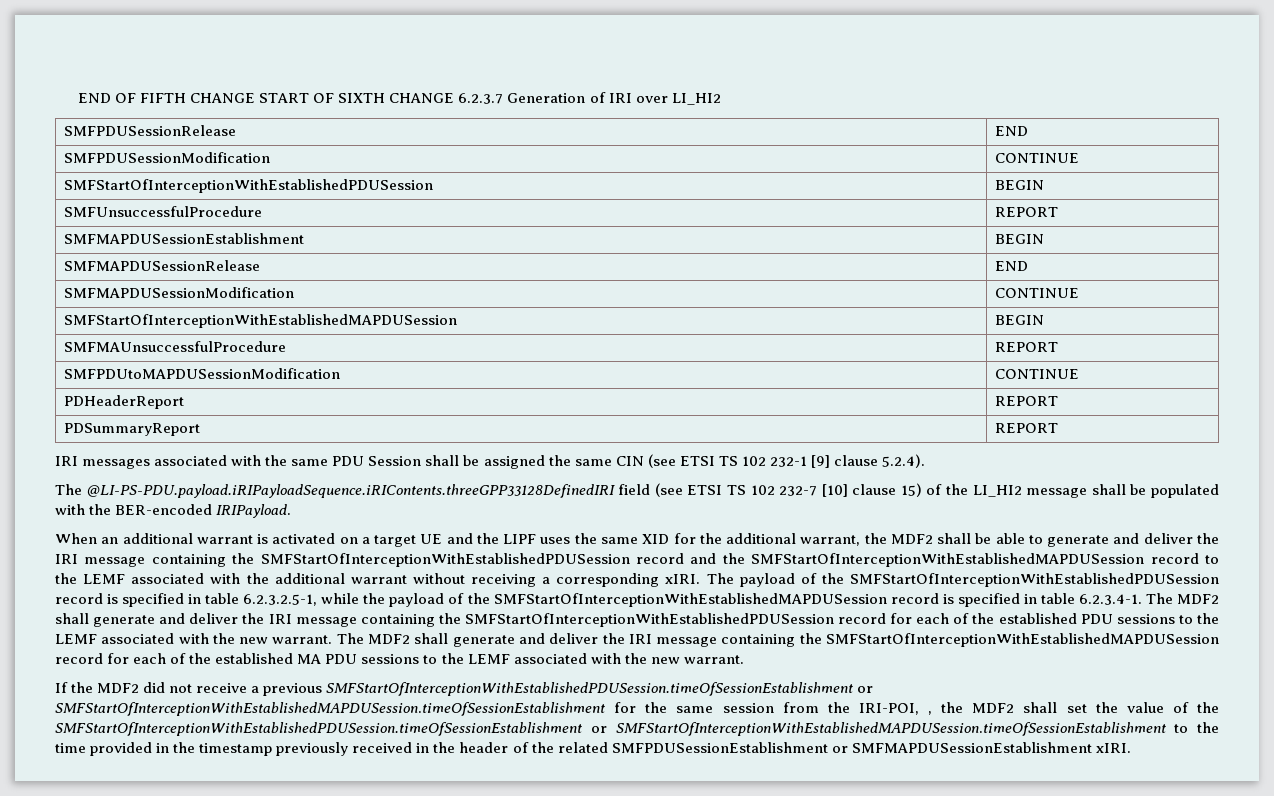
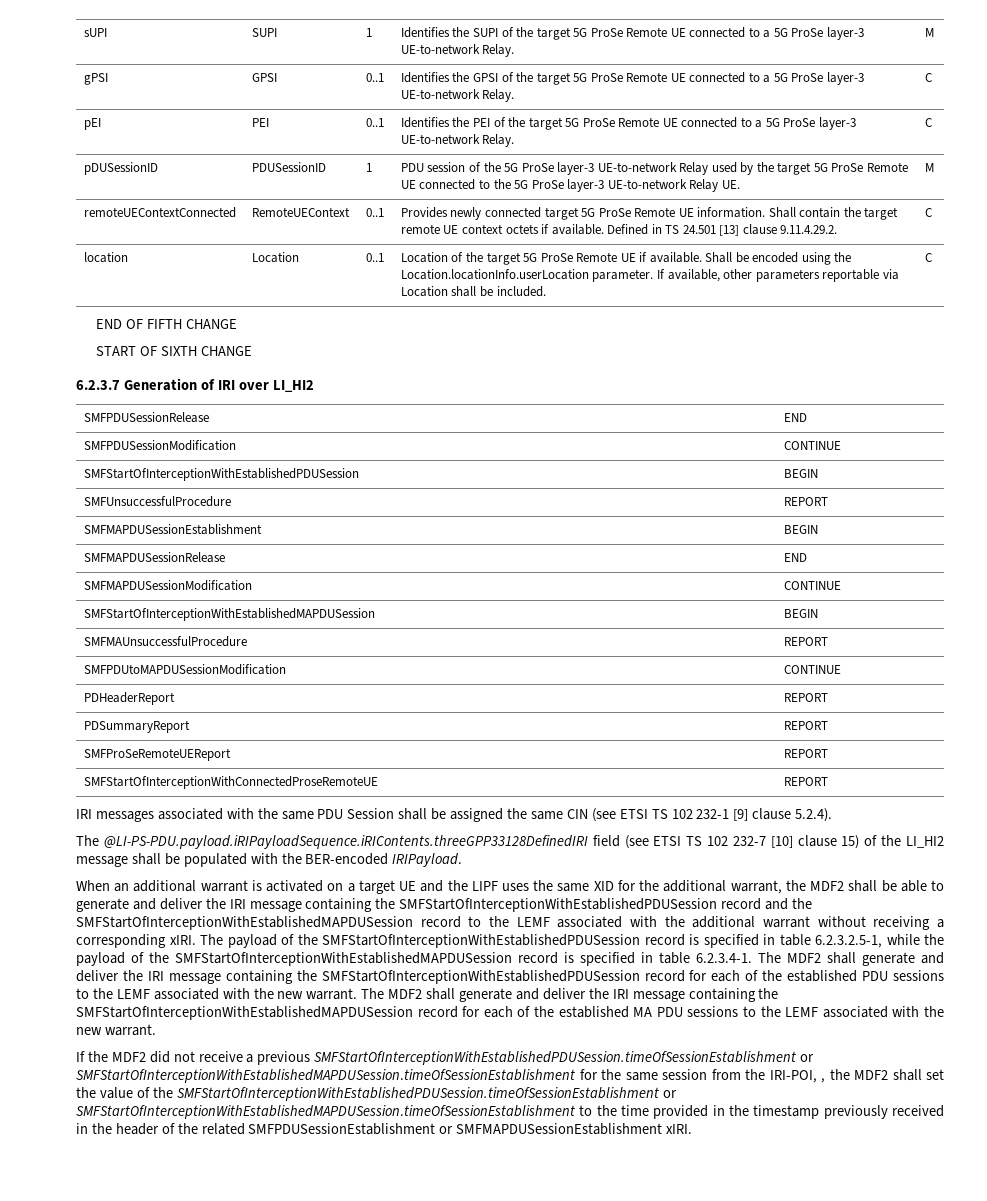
+ sUPI | SUPI | 1 | Identifies the SUPI of the target 5G ProSe Remote UE connected to a 5G ProSe layer-3 UE-to-network Relay. | M
+ gPSI | GPSI | 0..1 | Identifies the GPSI of the target 5G ProSe Remote UE connected to a 5G ProSe layer-3 UE-to-network Relay. | C
+ pEI | PEI | 0..1 | Identifies the PEI of the target 5G ProSe Remote UE connected to a 5G ProSe layer-3 UE-to-network Relay. | C
+ pDUSessionID | PDUSessionID | 1 | PDU session of the 5G ProSe layer-3 UE-to-network Relay used by the target 5G ProSe Remote UE connected to the 5G ProSe layer-3 UE-to-network Relay UE. | M
+ remoteUEContextConnected | RemoteUEContext | 0..1 | Provides newly connected target 5G ProSe Remote UE information. Shall contain the target remote UE context octets if available. Defined in TS 24.501 [13] clause 9.11.4.29.2. | C
+ location | Location | 0..1 | Location of the target 5G ProSe Remote UE if available. Shall be encoded using the Location.locationInfo.userLocation parameter. If available, other parameters reportable via Location shall be included. | C
- END OF FIFTH CHANGE START OF SIXTH CHANGE 6.2.3.7 Generation of IRI over LI_HI2
+ END OF FIFTH CHANGE
+ START OF SIXTH CHANGE
+ 6.2.3.7 Generation of IRI over LI_HI2
+ SMFProSeRemoteUEReport | REPORT
+ SMFStartOfInterceptionWithConnectedProseRemoteUE | REPORT

